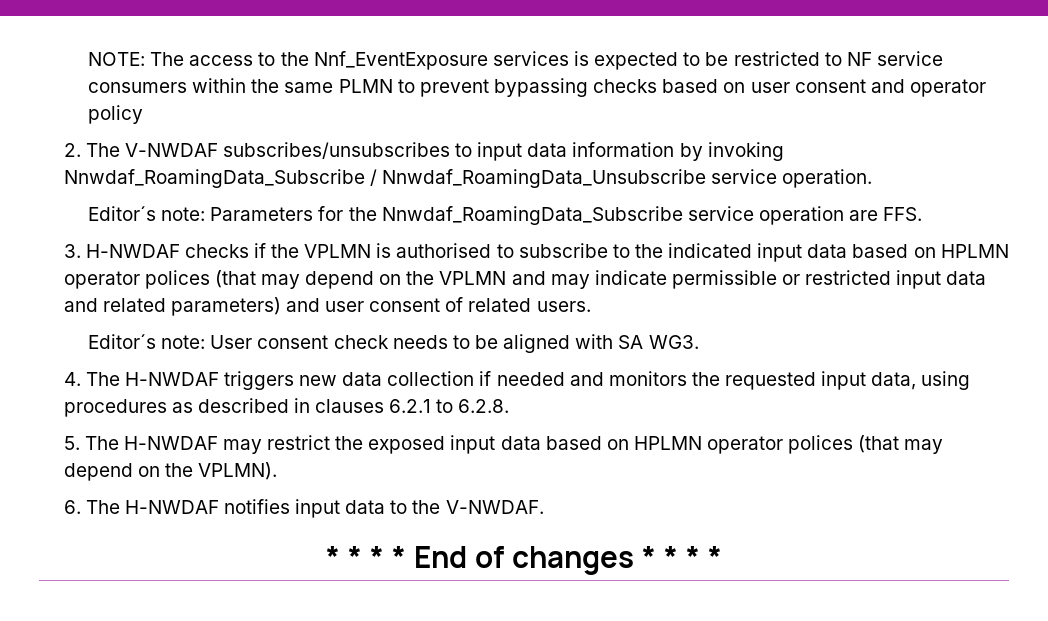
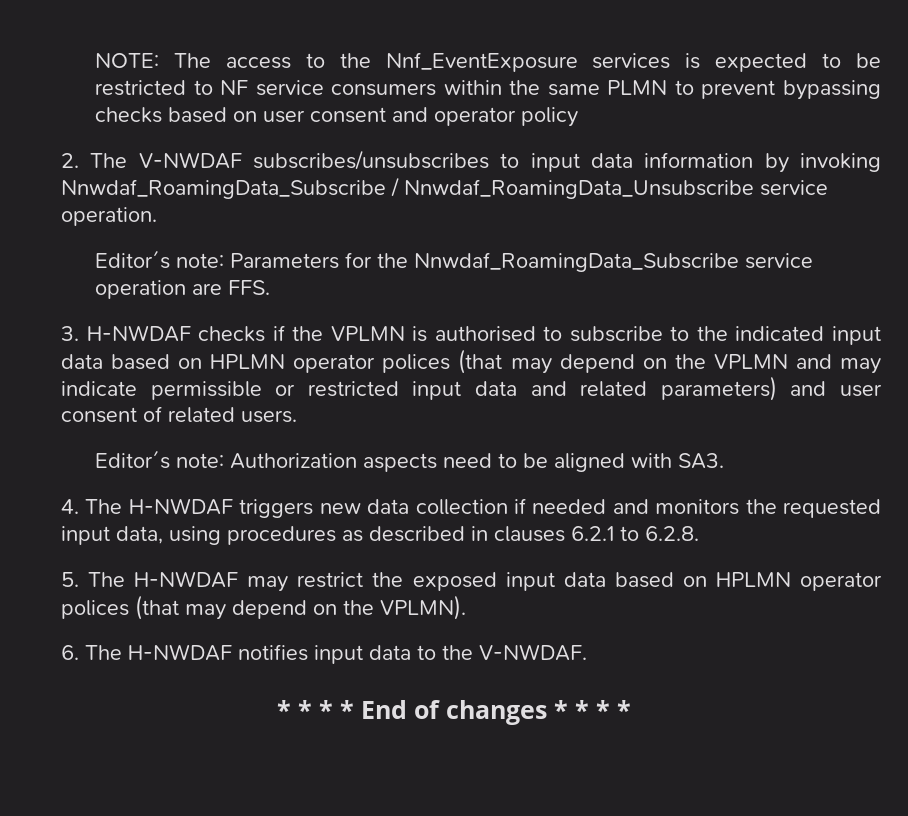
- Editor´s note: User consent check needs to be aligned with SA WG3.
+ Editor´s note: Authorization aspects need to be aligned with SA3.

